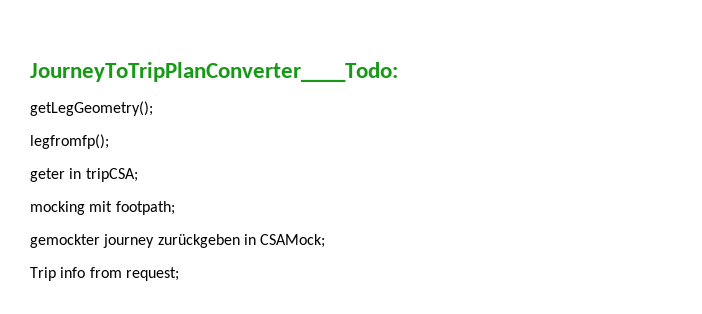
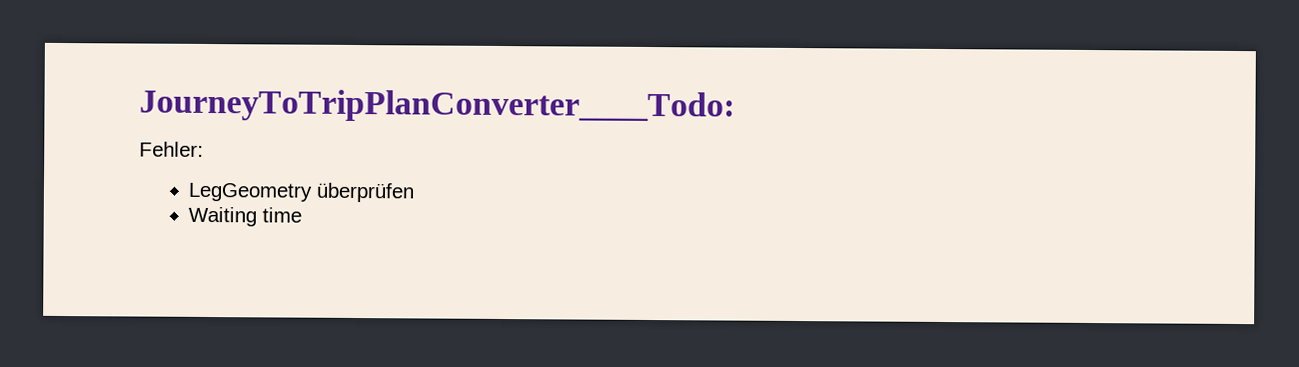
- getLegGeometry();
- legfromfp();
- geter in tripCSA;
- mocking mit footpath;
- gemockter journey zurückgeben in CSAMock;
- Trip info from request;
+ Fehler:
+ LegGeometry überprüfen
+ Waiting time

